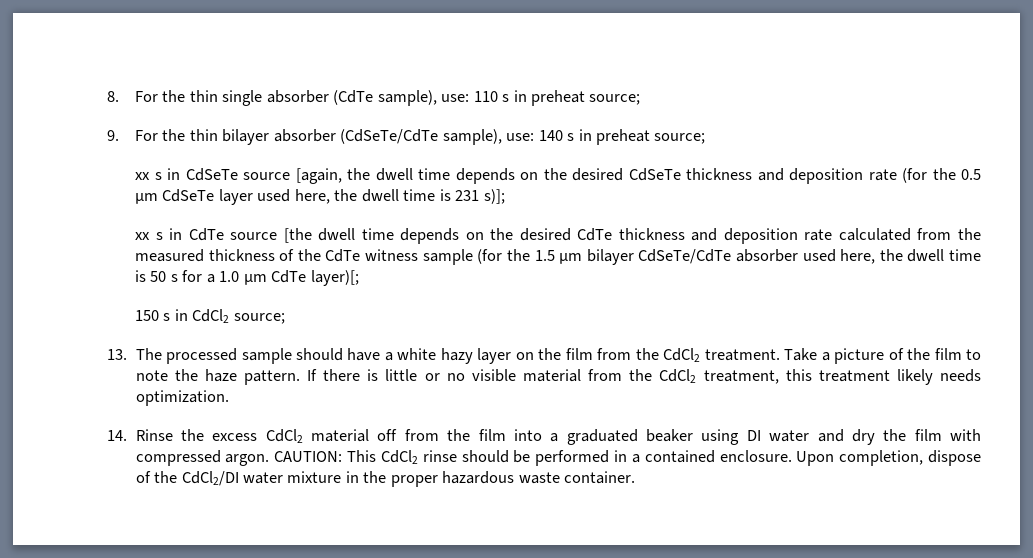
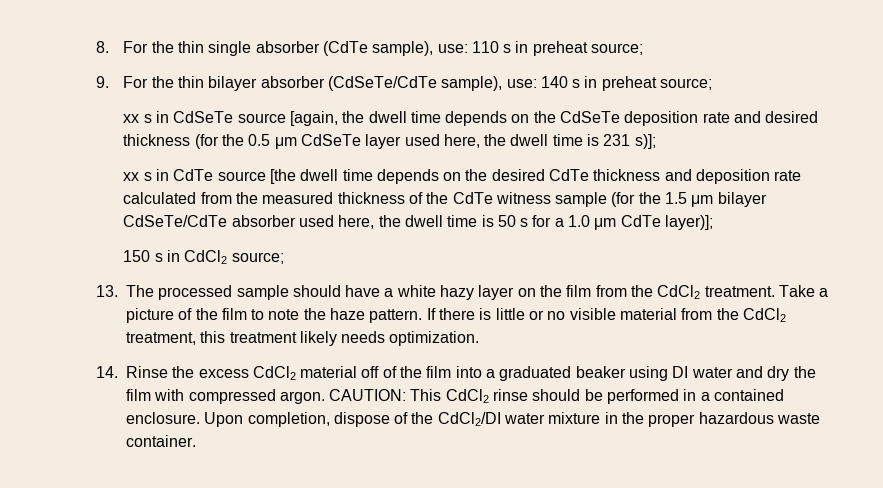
- xx s in CdSeTe source [again, the dwell time depends on the desired CdSeTe thickness and deposition rate (for the 0.5 μm CdSeTe layer used here, the dwell time is 231 s)];
+ xx s in CdSeTe source [again, the dwell time depends on the CdSeTe deposition rate and desired thickness (for the 0.5 μm CdSeTe layer used here, the dwell time is 231 s)];
- xx s in CdTe source [the dwell time depends on the desired CdTe thickness and deposition rate calculated from the measured thickness of the CdTe witness sample (for the 1.5 μm bilayer CdSeTe/CdTe absorber used here, the dwell time is 50 s for a 1.0 μm CdTe layer)[;
+ xx s in CdTe source [the dwell time depends on the desired CdTe thickness and deposition rate calculated from the measured thickness of the CdTe witness sample (for the 1.5 μm bilayer CdSeTe/CdTe absorber used here, the dwell time is 50 s for a 1.0 μm CdTe layer)];
- 14. Rinse the excess CdCl2 material off from the film into a graduated beaker using DI water and dry the film with compressed argon.
+ 14. Rinse the excess CdCl2 material off of the film into a graduated beaker using DI water and dry the film with compressed argon.

